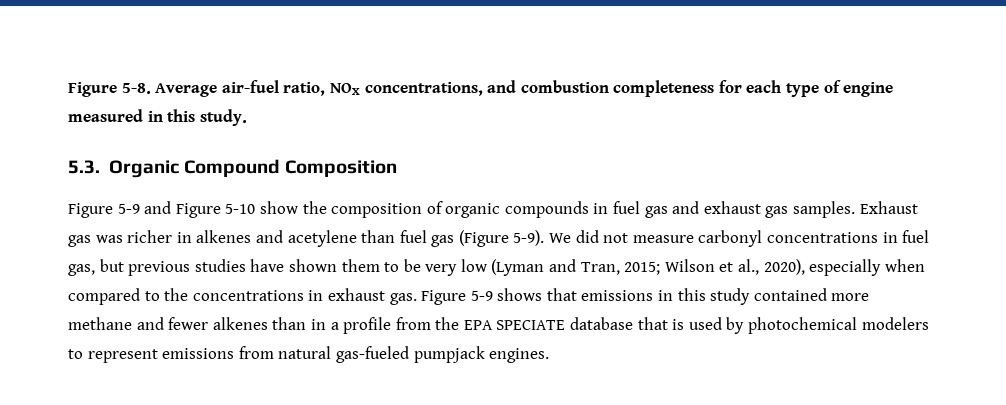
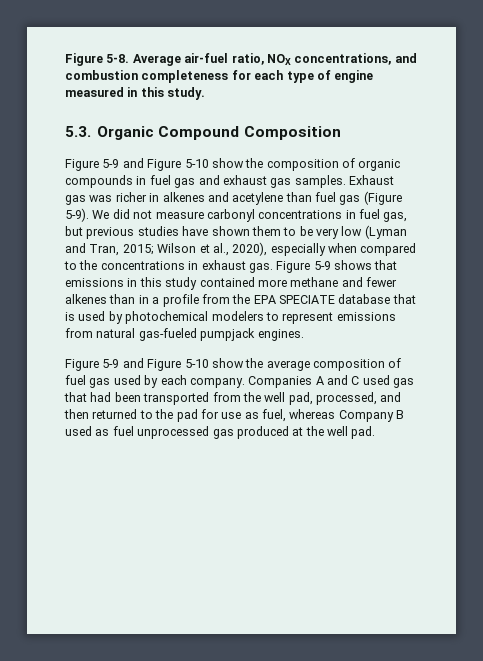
+ Figure 5-9 and Figure 5-10 show the average composition of fuel gas used by each company. Companies A and C used gas that had been transported from the well pad, processed, and then returned to the pad for use as fuel, whereas Company B used as fuel unprocessed gas produced at the well pad.

